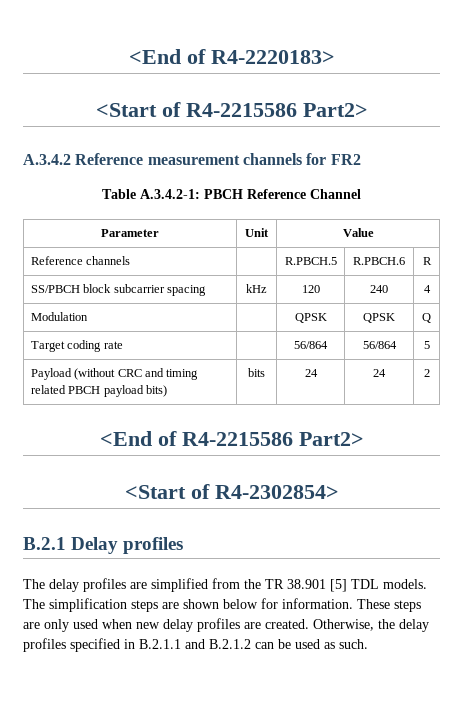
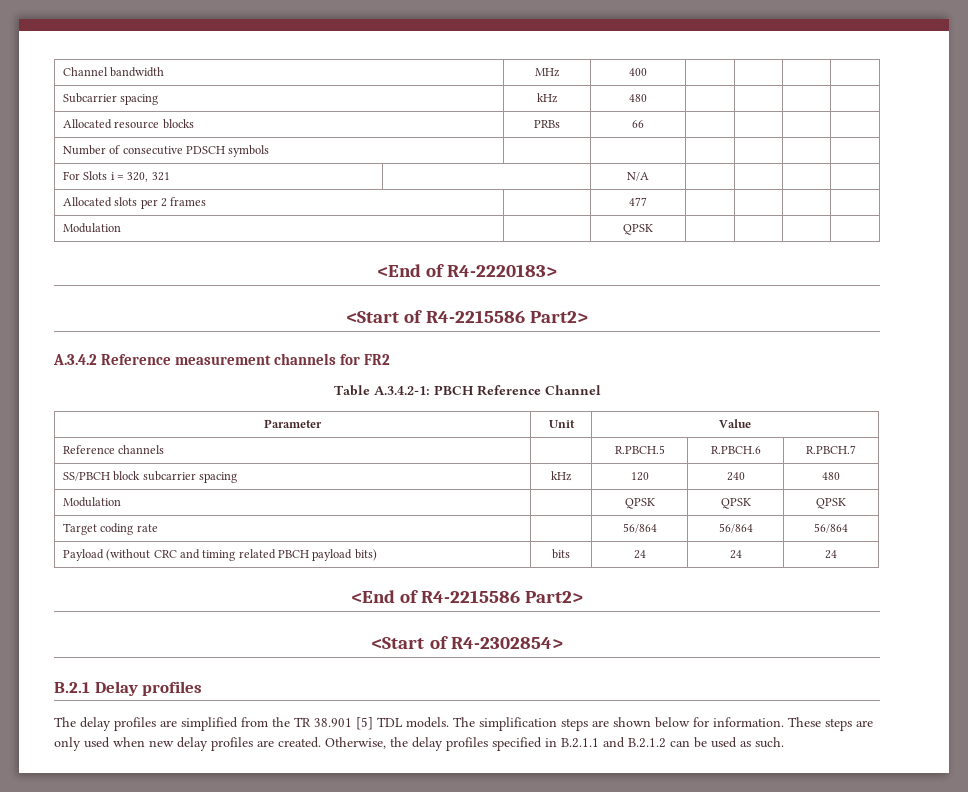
+ Channel bandwidth | MHz | 400 | | | |
+ Subcarrier spacing | kHz | 480 | | | |
+ Allocated resource blocks | PRBs | 66 | | | |
+ Number of consecutive PDSCH symbols | | | | | |
+ For Slots i = 320, 321 | | N/A | | | |
+ Allocated slots per 2 frames | | 477 | | | |
+ Modulation | | QPSK | | | |
- Reference channels | | R.PBCH.5 | R.PBCH.6 | R
+ Reference channels | | R.PBCH.5 | R.PBCH.6 | R.PBCH.7
- SS/PBCH block subcarrier spacing | kHz | 120 | 240 | 4
+ SS/PBCH block subcarrier spacing | kHz | 120 | 240 | 480
- Modulation | | QPSK | QPSK | Q
+ Modulation | | QPSK | QPSK | QPSK
- Target coding rate | | 56/864 | 56/864 | 5
+ Target coding rate | | 56/864 | 56/864 | 56/864
- Payload (without CRC and timing related PBCH payload bits) | bits | 24 | 24 | 2
+ Payload (without CRC and timing related PBCH payload bits) | bits | 24 | 24 | 24

